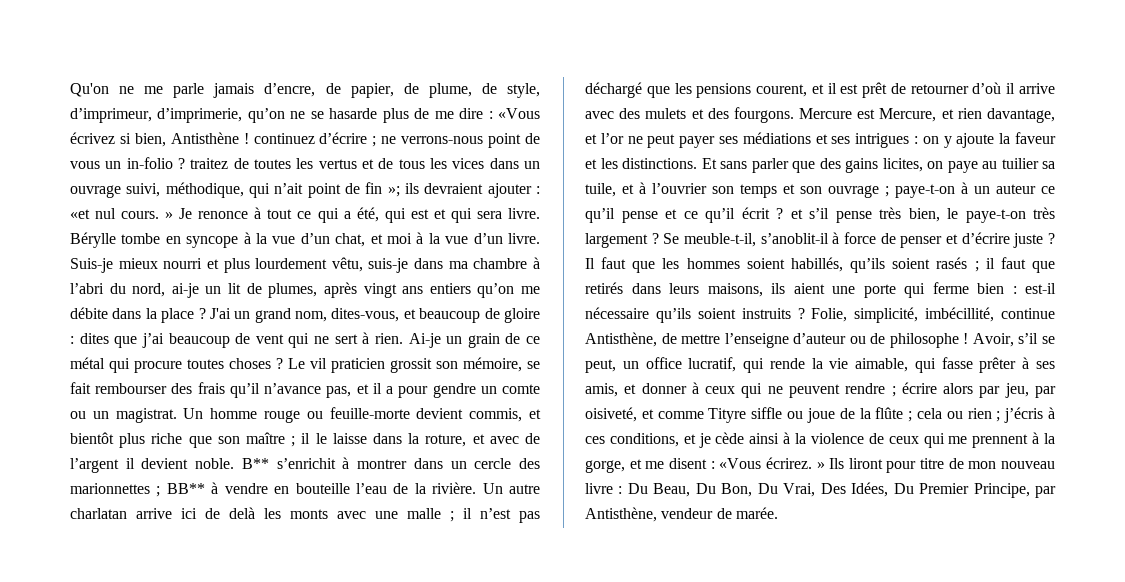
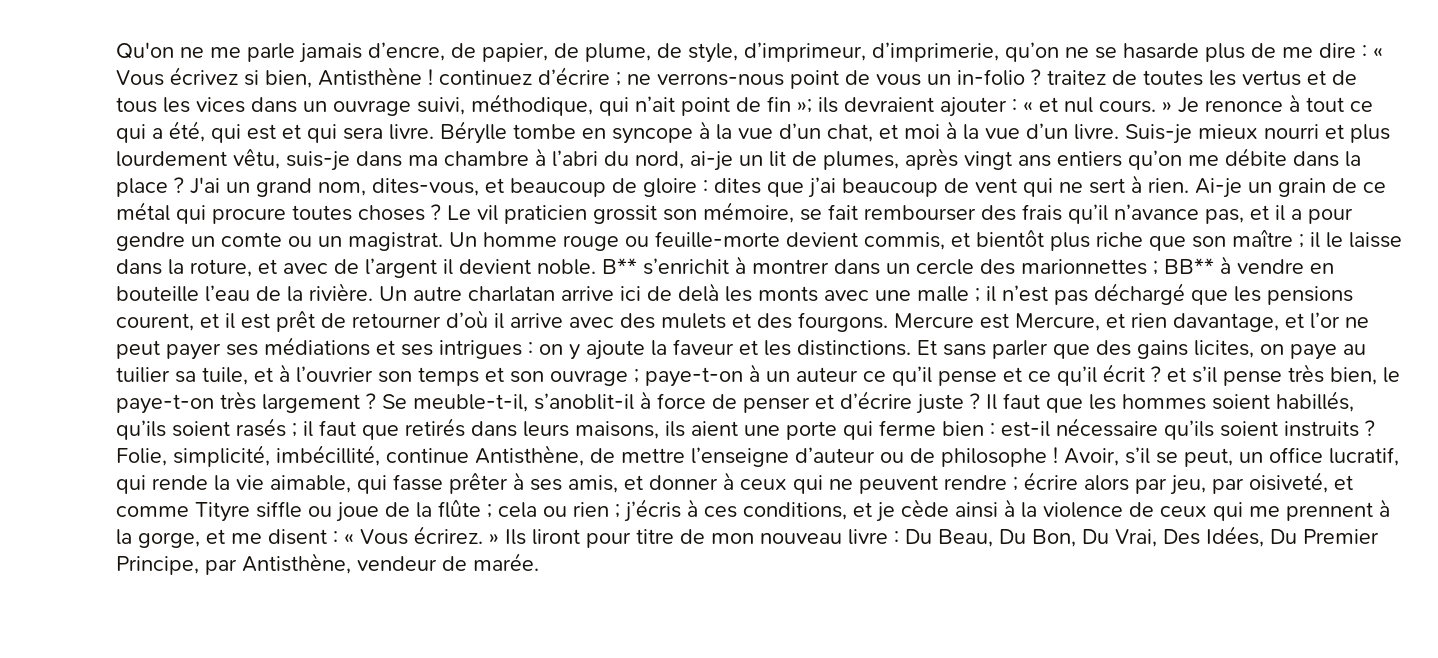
- «Vous écrivez si bien, Antisthène ! continuez d’écrire ;
+ « Vous écrivez si bien, Antisthène ! continuez d’écrire ;
- «et nul cours. » Je renonce à tout ce qui a été, qui est et qui sera livre.
+ « et nul cours. » Je renonce à tout ce qui a été, qui est et qui sera livre.
- «Vous écrirez. » Ils liront pour titre de mon nouveau livre :
+ « Vous écrirez. » Ils liront pour titre de mon nouveau livre :

